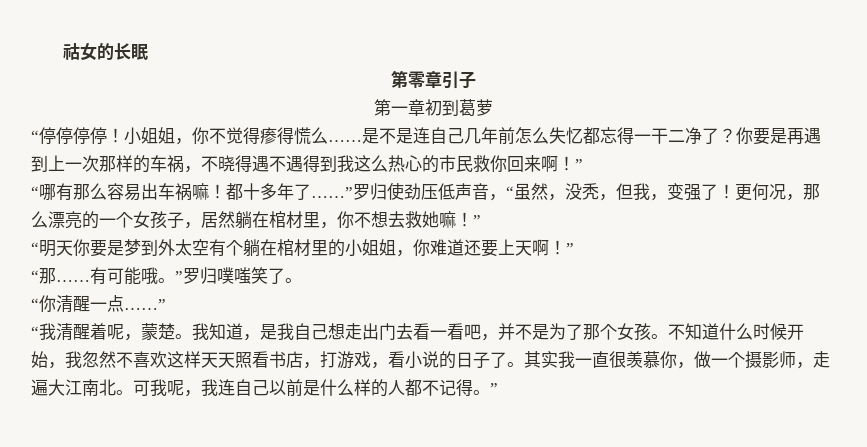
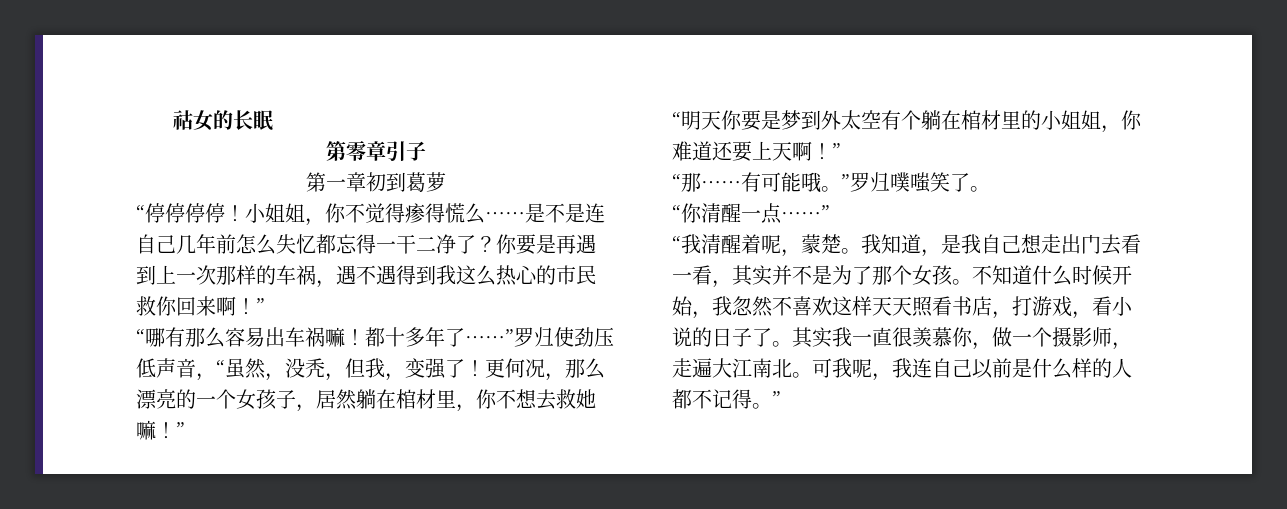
- 你要是再遇到上一次那样的车祸，不晓得遇不遇得到我这么热心的市民救你回来啊！”
+ 你要是再遇到上一次那样的车祸，遇不遇得到我这么热心的市民救你回来啊！”
- 我知道，是我自己想走出门去看一看吧，并不是为了那个女孩。
+ 我知道，是我自己想走出门去看一看，其实并不是为了那个女孩。

